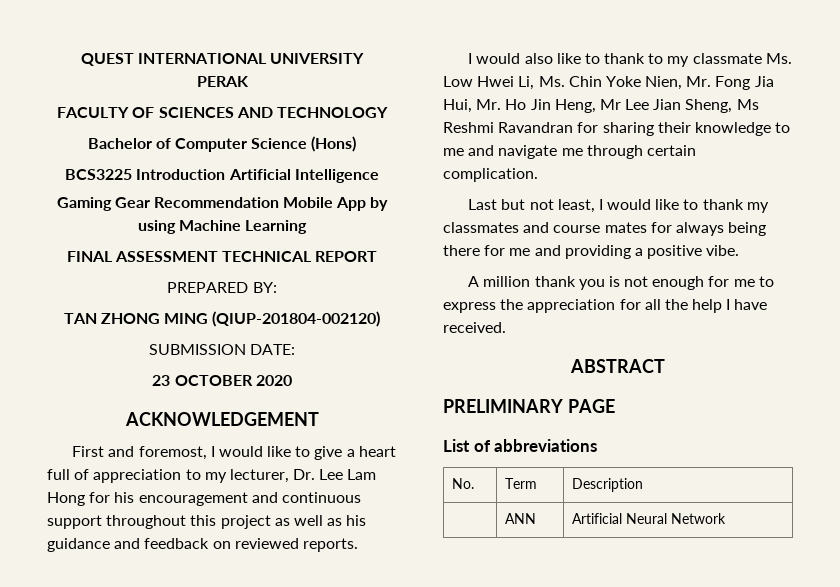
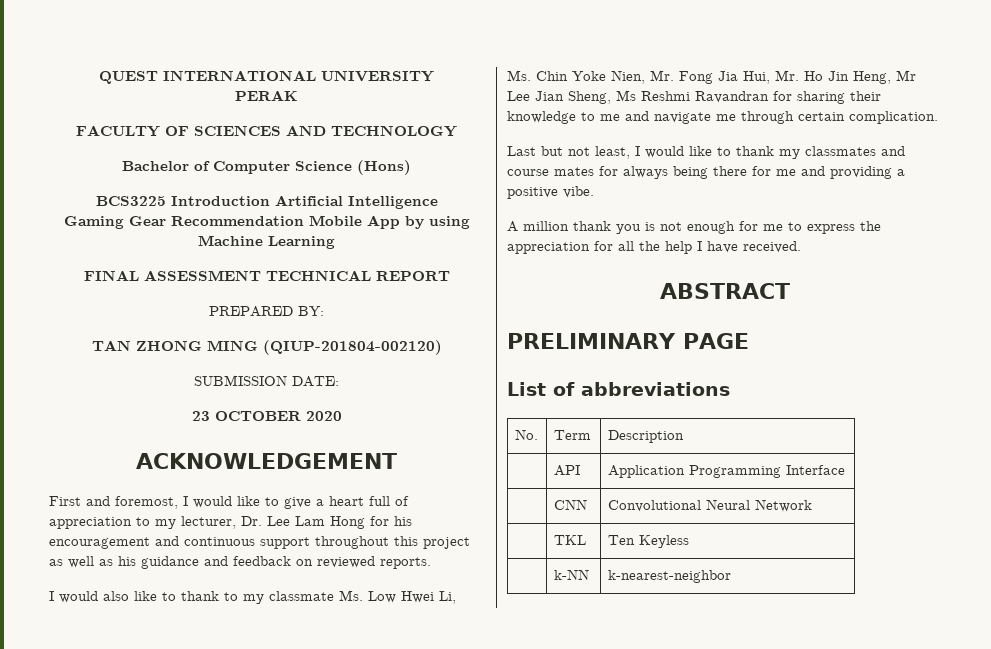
- | ANN | Artificial Neural Network
+ | API | Application Programming Interface
+ | CNN | Convolutional Neural Network
+ | TKL | Ten Keyless
+ | k-NN | k-nearest-neighbor

